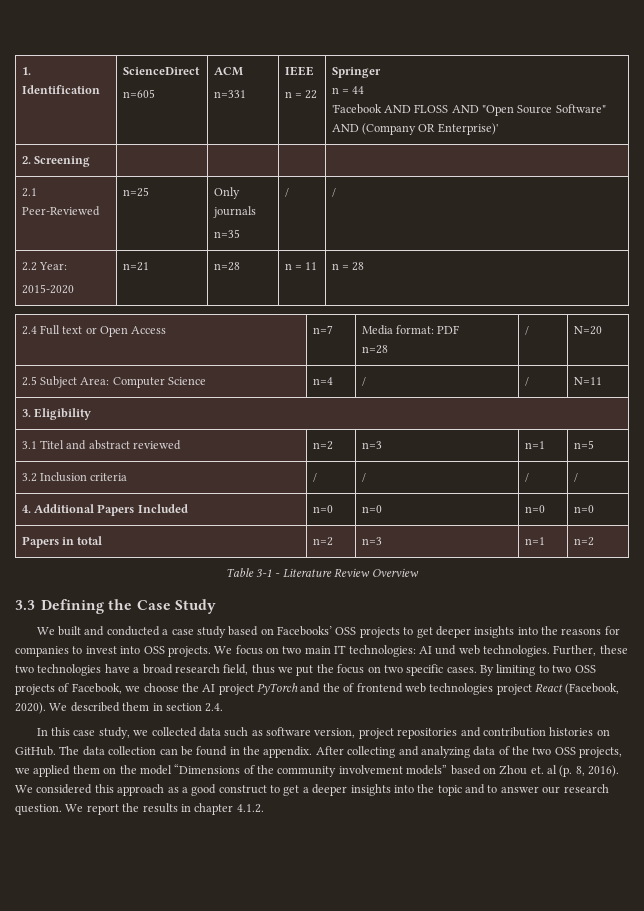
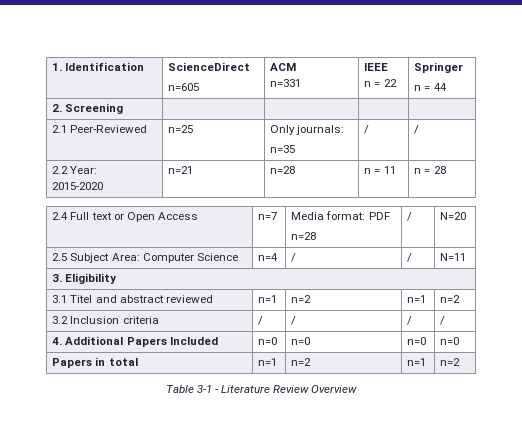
  1. Identification | ScienceDirect
  n=605 | ACM
  n=331 | IEEE
  n = 22 | Springer
  n = 44
- 'Facebook AND FLOSS AND "Open Source Software" AND (Company OR Enterprise)'
- 2.1 Peer-Reviewed | n=25 | Only journals
+ 2.1 Peer-Reviewed | n=25 | Only journals:
- 3.1 Titel and abstract reviewed | n=2 | n=3 | n=1 | n=5
+ 3.1 Titel and abstract reviewed | n=1 | n=2 | n=1 | n=2
- Papers in total | n=2 | n=3 | n=1 | n=2
+ Papers in total | n=1 | n=2 | n=1 | n=2
- 3.3 Defining the Case Study
- We built and conducted a case study based on Facebooks’ OSS projects to get deeper insights into the reasons for companies to invest into OSS projects. We focus on two main IT technologies: AI und web technologies. Further, these two technologies have a broad research field, thus we put the focus on two specific cases. By limiting to two OSS projects of Facebook, we choose the AI project PyTorch and the of frontend web technologies project React (Facebook, 2020). We described them in section 2.4.
- In this case study, we collected data such as software version, project repositories and contribution histories on GitHub. The data collection can be found in the appendix. After collecting and analyzing data of the two OSS projects, we applied them on the model “Dimensions of the community involvement models” based on Zhou et. al (p. 8, 2016). We considered this approach as a good construct to get a deeper insights into the topic and to answer our research question. We report the results in chapter 4.1.2.

